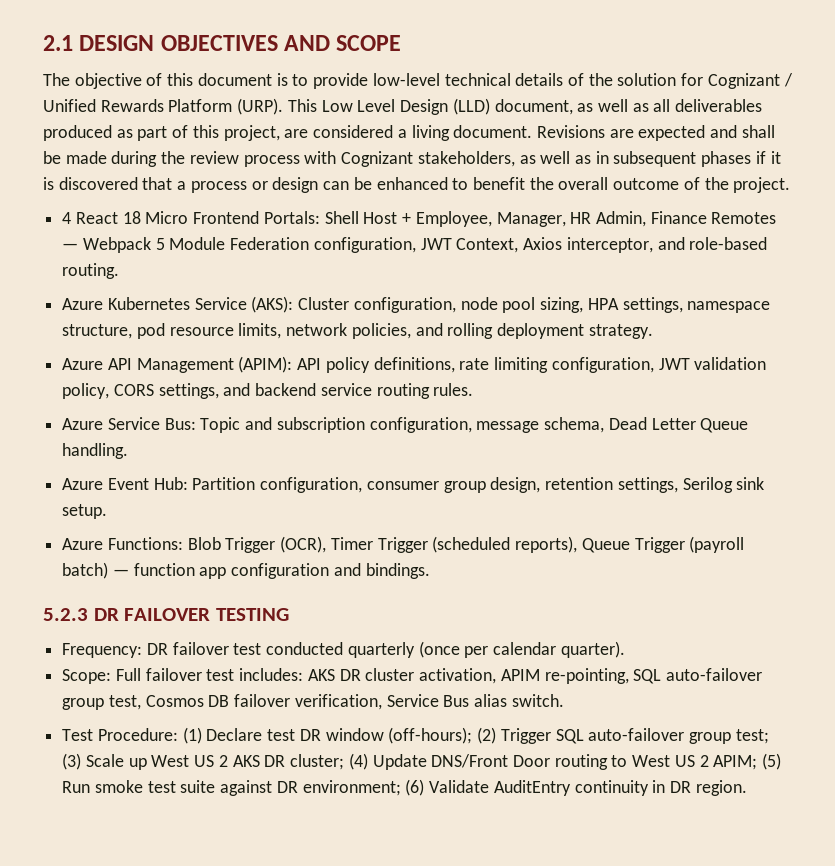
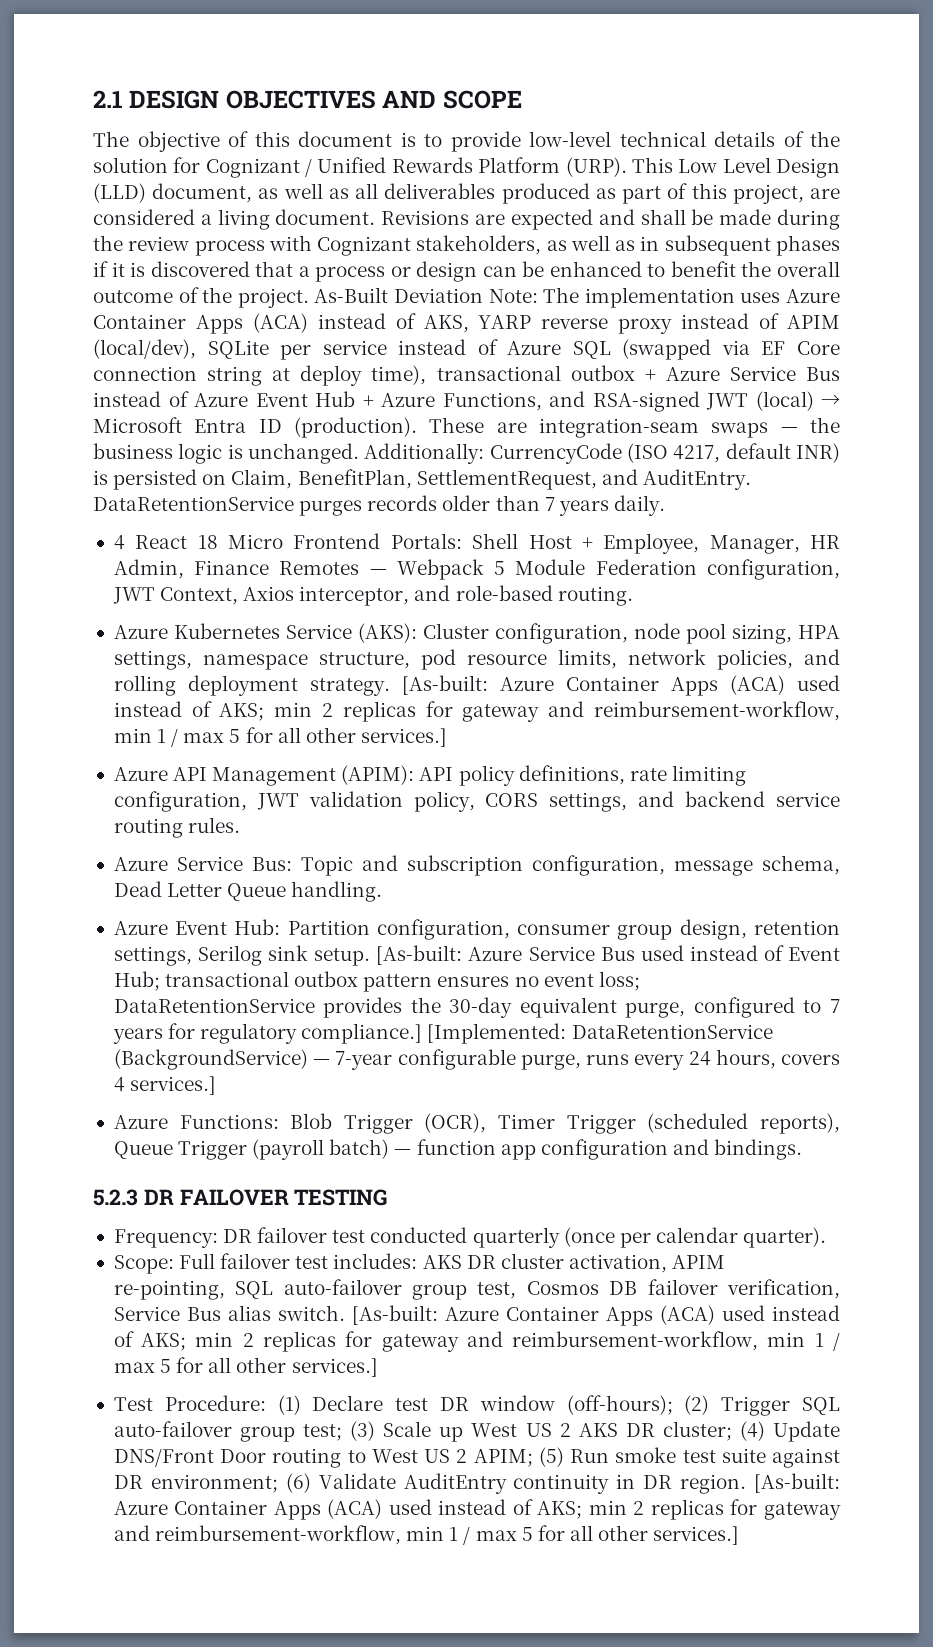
+ As-Built Deviation Note: The implementation uses Azure Container Apps (ACA) instead of AKS, YARP reverse proxy instead of APIM (local/dev), SQLite per service instead of Azure SQL (swapped via EF Core connection string at deploy time), transactional outbox + Azure Service Bus instead of Azure Event Hub + Azure Functions, and RSA-signed JWT (local) → Microsoft Entra ID (production). These are integration-seam swaps — the business logic is unchanged. Additionally: CurrencyCode (ISO 4217, default INR) is persisted on Claim, BenefitPlan, SettlementRequest, and AuditEntry. DataRetentionService purges records older than 7 years daily.
- Azure Kubernetes Service (AKS): Cluster configuration, node pool sizing, HPA settings, namespace structure, pod resource limits, network policies, and rolling deployment strategy.
+ Azure Kubernetes Service (AKS): Cluster configuration, node pool sizing, HPA settings, namespace structure, pod resource limits, network policies, and rolling deployment strategy. [As-built: Azure Container Apps (ACA) used instead of AKS; min 2 replicas for gateway and reimbursement-workflow, min 1 / max 5 for all other services.]
+ [As-built: Azure Service Bus used instead of Event Hub; transactional outbox pattern ensures no event loss; DataRetentionService provides the 30-day equivalent purge, configured to 7 years for regulatory compliance.] [Implemented: DataRetentionService (BackgroundService) — 7-year configurable purge, runs every 24 hours, covers 4 services.]
- Scope: Full failover test includes: AKS DR cluster activation, APIM re-pointing, SQL auto-failover group test, Cosmos DB failover verification, Service Bus alias switch.
+ Scope: Full failover test includes: AKS DR cluster activation, APIM re-pointing, SQL auto-failover group test, Cosmos DB failover verification, Service Bus alias switch. [As-built: Azure Container Apps (ACA) used instead of AKS; min 2 replicas for gateway and reimbursement-workflow, min 1 / max 5 for all other services.]
- Test Procedure: (1) Declare test DR window (off-hours); (2) Trigger SQL auto-failover group test; (3) Scale up West US 2 AKS DR cluster; (4) Update DNS/Front Door routing to West US 2 APIM; (5) Run smoke test suite against DR environment; (6) Validate AuditEntry continuity in DR region.
+ Test Procedure: (1) Declare test DR window (off-hours); (2) Trigger SQL auto-failover group test; (3) Scale up West US 2 AKS DR cluster; (4) Update DNS/Front Door routing to West US 2 APIM; (5) Run smoke test suite against DR environment; (6) Validate AuditEntry continuity in DR region. [As-built: Azure Container Apps (ACA) used instead of AKS; min 2 replicas for gateway and reimbursement-workflow, min 1 / max 5 for all other services.]

